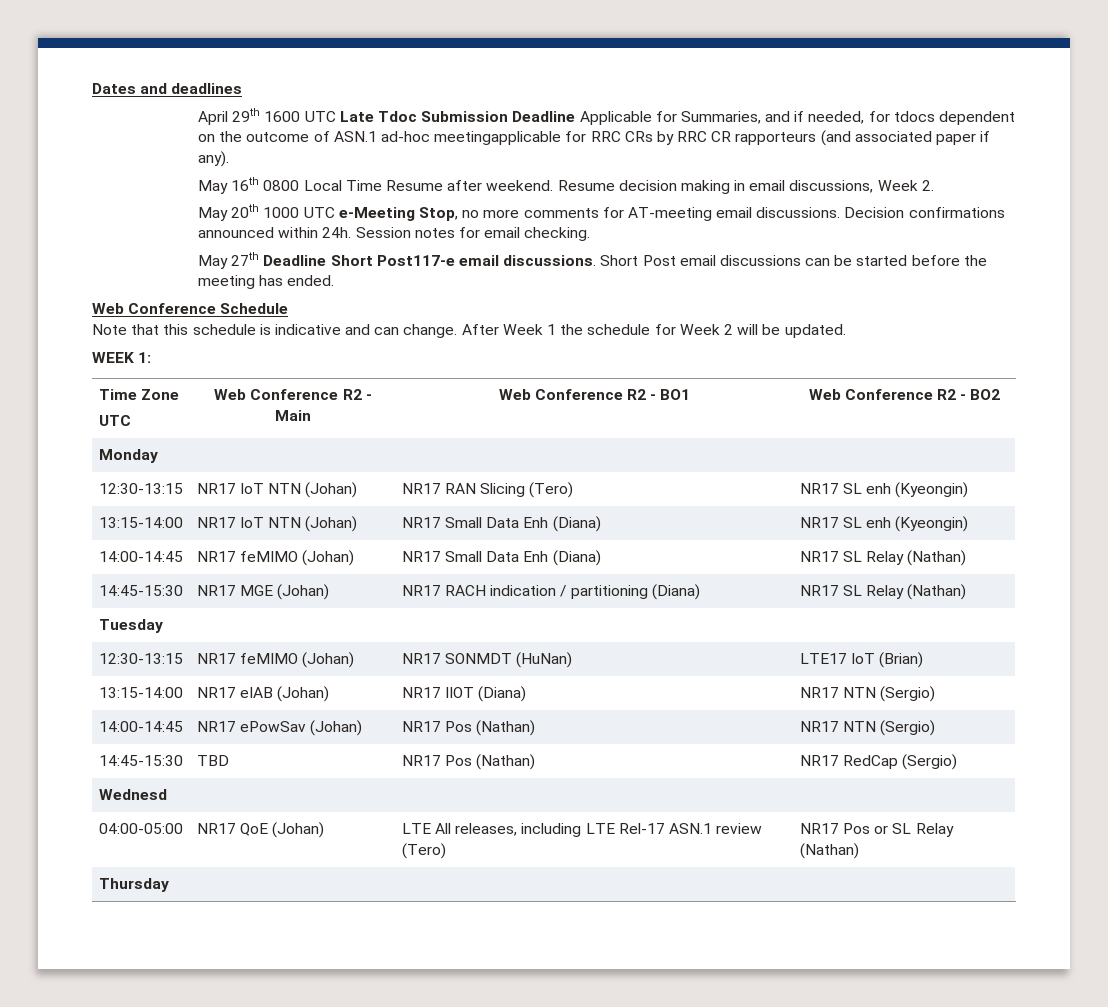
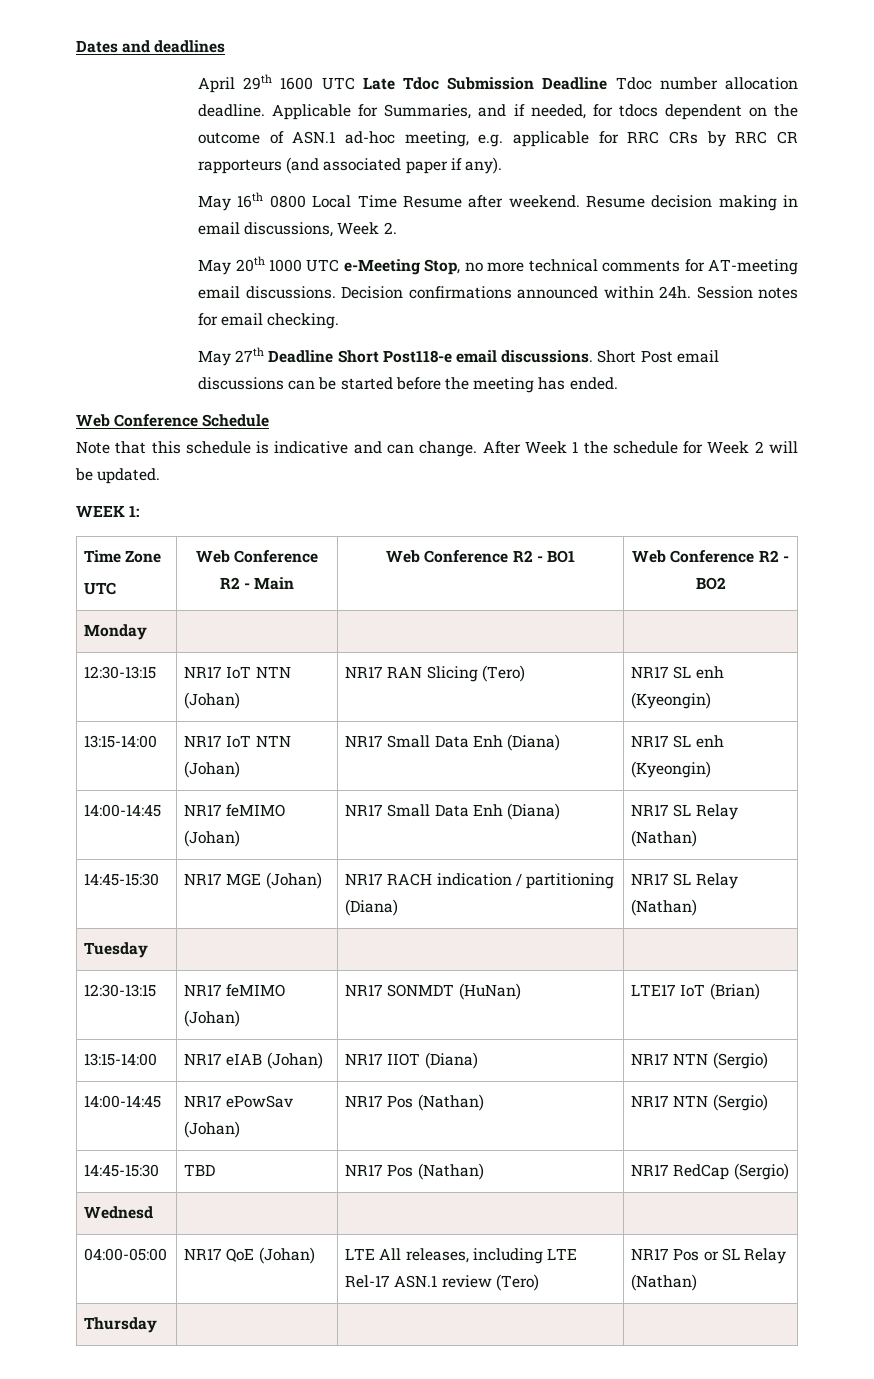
- April 29th 1600 UTC Late Tdoc Submission Deadline Applicable for Summaries, and if needed, for tdocs dependent on the outcome of ASN.1 ad-hoc meetingapplicable for RRC CRs by RRC CR rapporteurs (and associated paper if any).
+ April 29th 1600 UTC Late Tdoc Submission Deadline Tdoc number allocation deadline. Applicable for Summaries, and if needed, for tdocs dependent on the outcome of ASN.1 ad-hoc meeting, e.g. applicable for RRC CRs by RRC CR rapporteurs (and associated paper if any).
- May 20th 1000 UTC e-Meeting Stop, no more comments for AT-meeting email discussions.
+ May 20th 1000 UTC e-Meeting Stop, no more technical comments for AT-meeting email discussions.
- May 27th Deadline Short Post117-e email discussions.
+ May 27th Deadline Short Post118-e email discussions.

